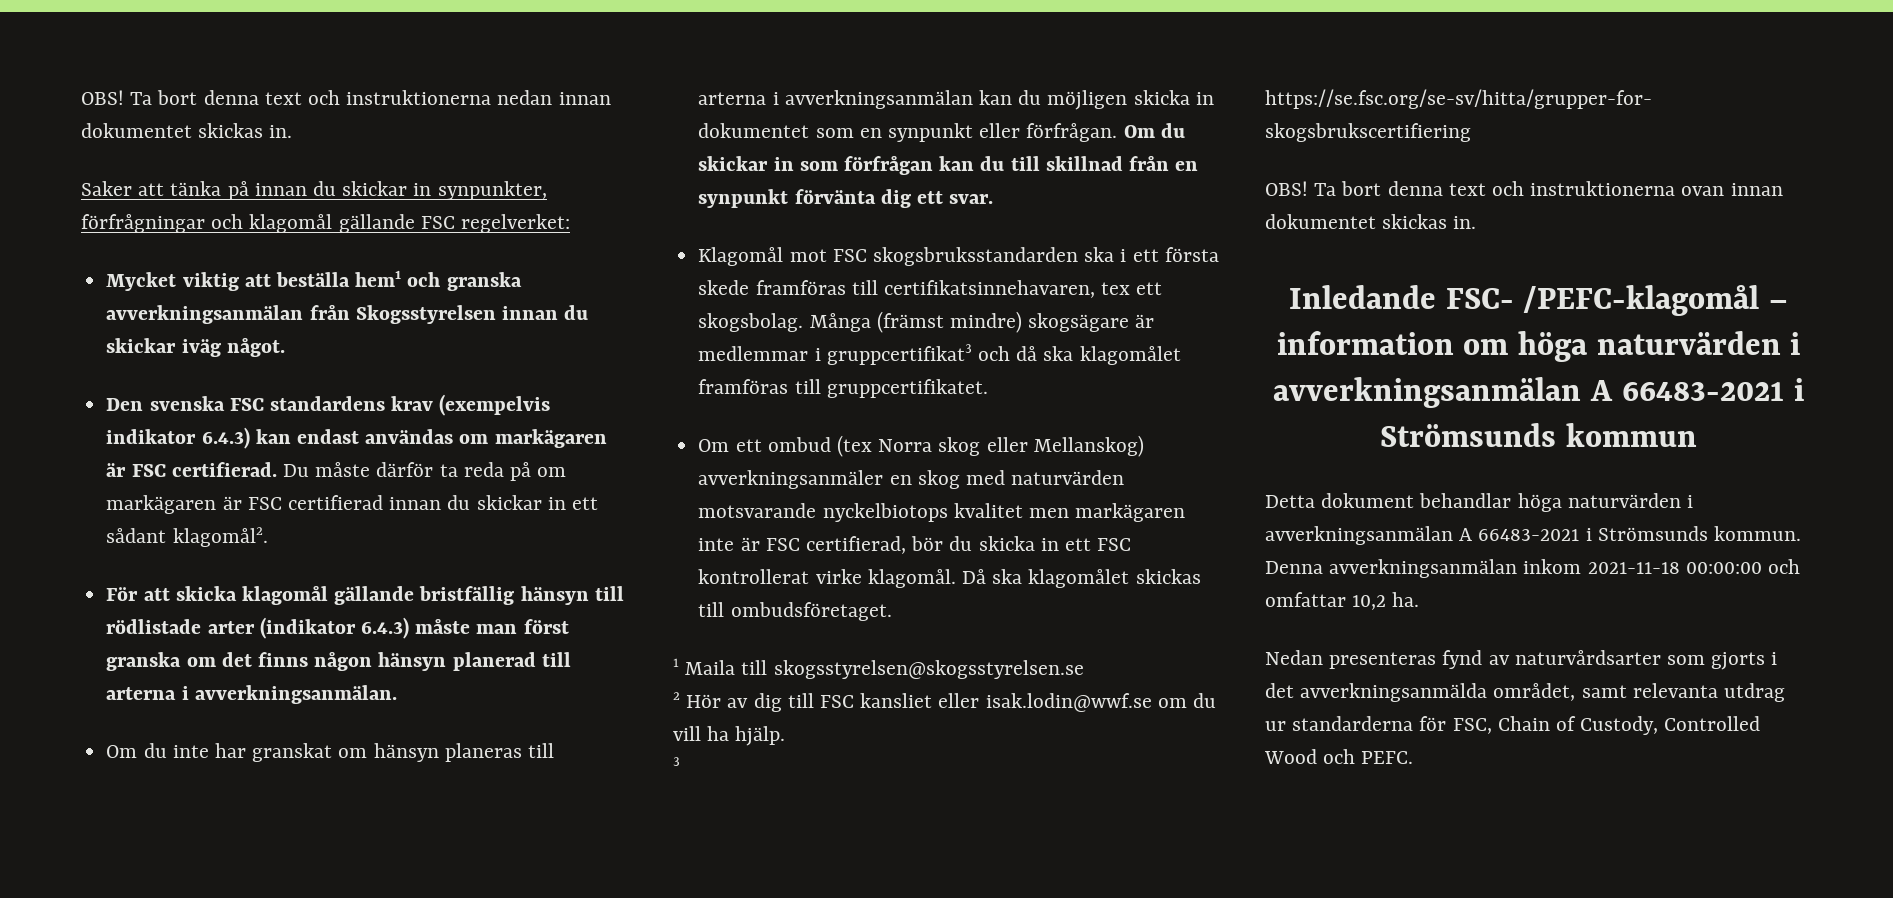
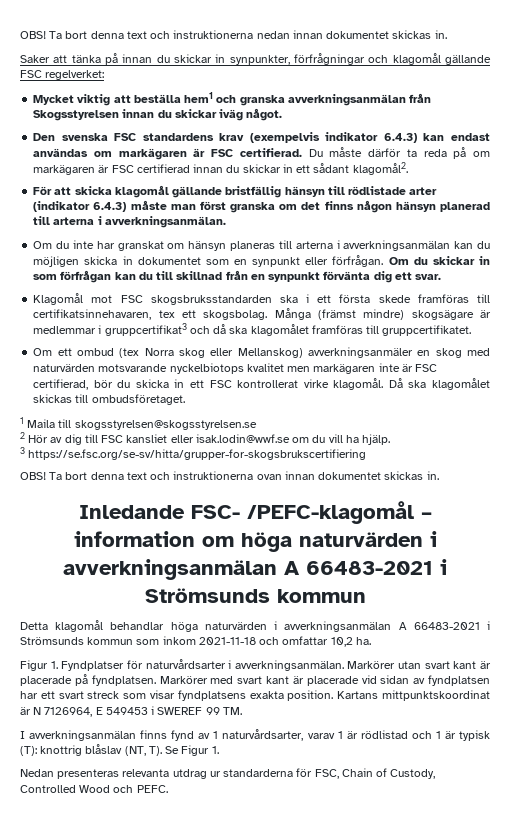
- Detta dokument behandlar höga naturvärden i avverkningsanmälan A 66483-2021 i Strömsunds kommun. Denna avverkningsanmälan inkom 2021-11-18 00:00:00 och omfattar 10,2 ha.
+ Detta klagomål behandlar höga naturvärden i avverkningsanmälan A 66483-2021 i Strömsunds kommun som inkom 2021-11-18 och omfattar 10,2 ha.
- Nedan presenteras fynd av naturvårdsarter som gjorts i det avverkningsanmälda området, samt relevanta utdrag ur standarderna för FSC, Chain of Custody, Controlled Wood och PEFC.
+ Figur 1. Fyndplatser för naturvårdsarter i avverkningsanmälan. Markörer utan svart kant är placerade på fyndplatsen. Markörer med svart kant är placerade vid sidan av fyndplatsen har ett svart streck som visar fyndplatsens exakta position. Kartans mittpunktskoordinat är N 7126964, E 549453 i SWEREF 99 TM.
+ I avverkningsanmälan finns fynd av 1 naturvårdsarter, varav 1 är rödlistad och 1 är typisk (T): knottrig blåslav (NT, T). Se Figur 1.
+ Nedan presenteras relevanta utdrag ur standarderna för FSC, Chain of Custody, Controlled Wood och PEFC.

